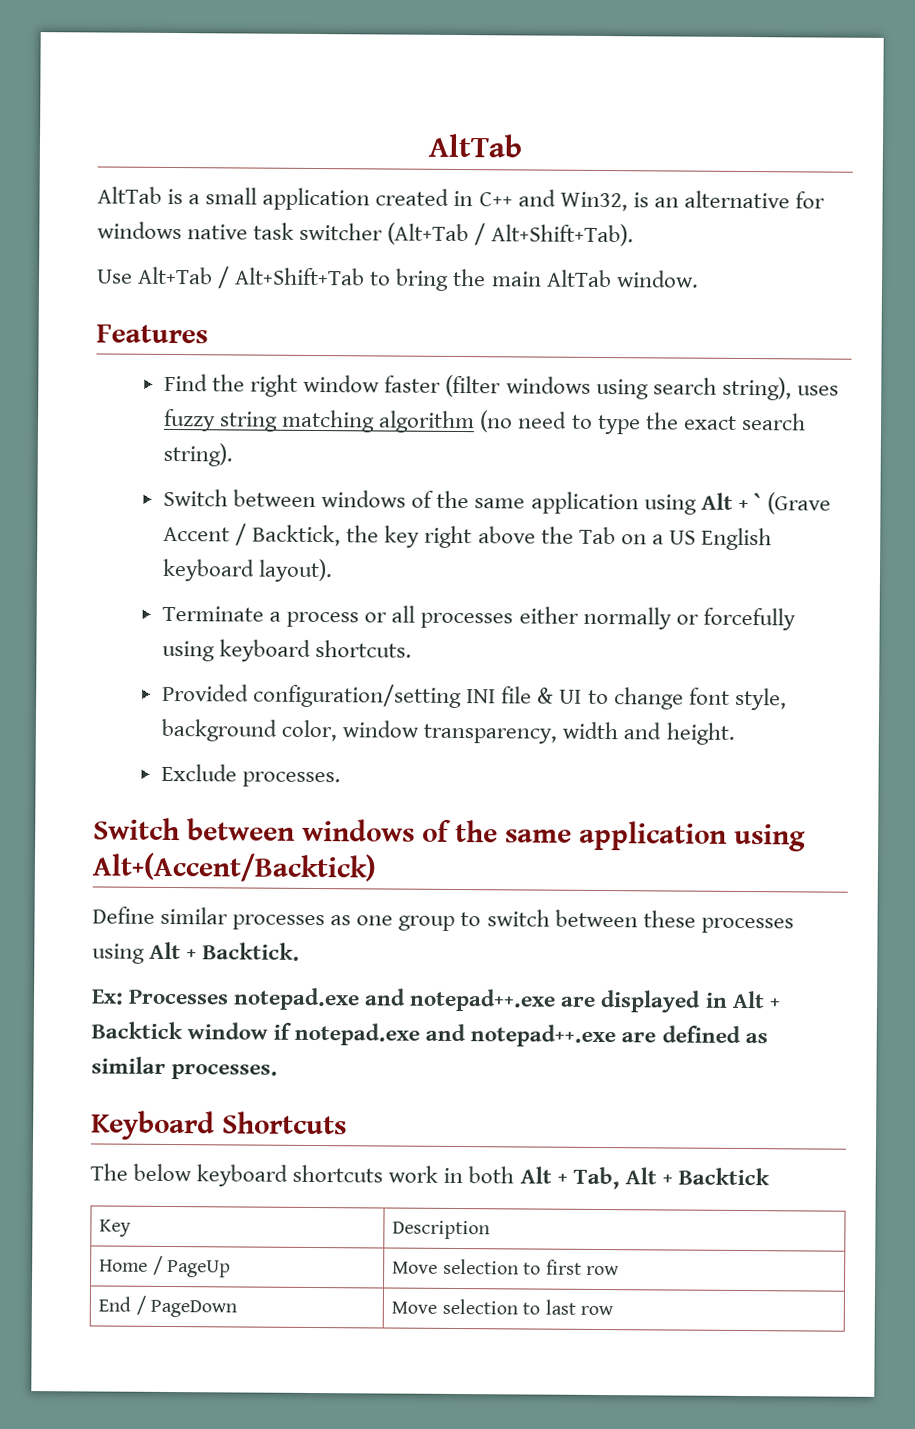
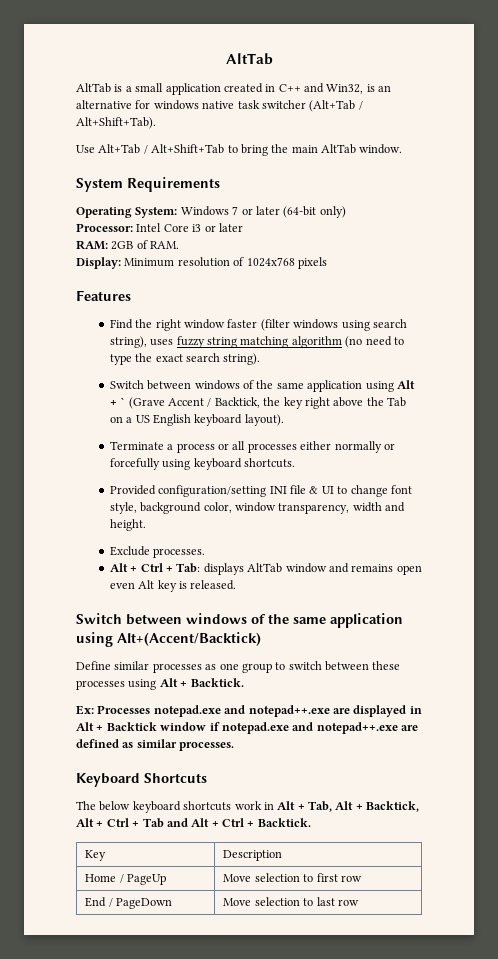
+ System Requirements
+ Operating System: Windows 7 or later (64-bit only)
+ Processor: Intel Core i3 or later
+ RAM: 2GB of RAM.
+ Display: Minimum resolution of 1024x768 pixels
+ Alt + Ctrl + Tab: displays AltTab window and remains open even Alt key is released.
- The below keyboard shortcuts work in both Alt + Tab, Alt + Backtick
+ The below keyboard shortcuts work in Alt + Tab, Alt + Backtick, Alt + Ctrl + Tab and Alt + Ctrl + Backtick.

